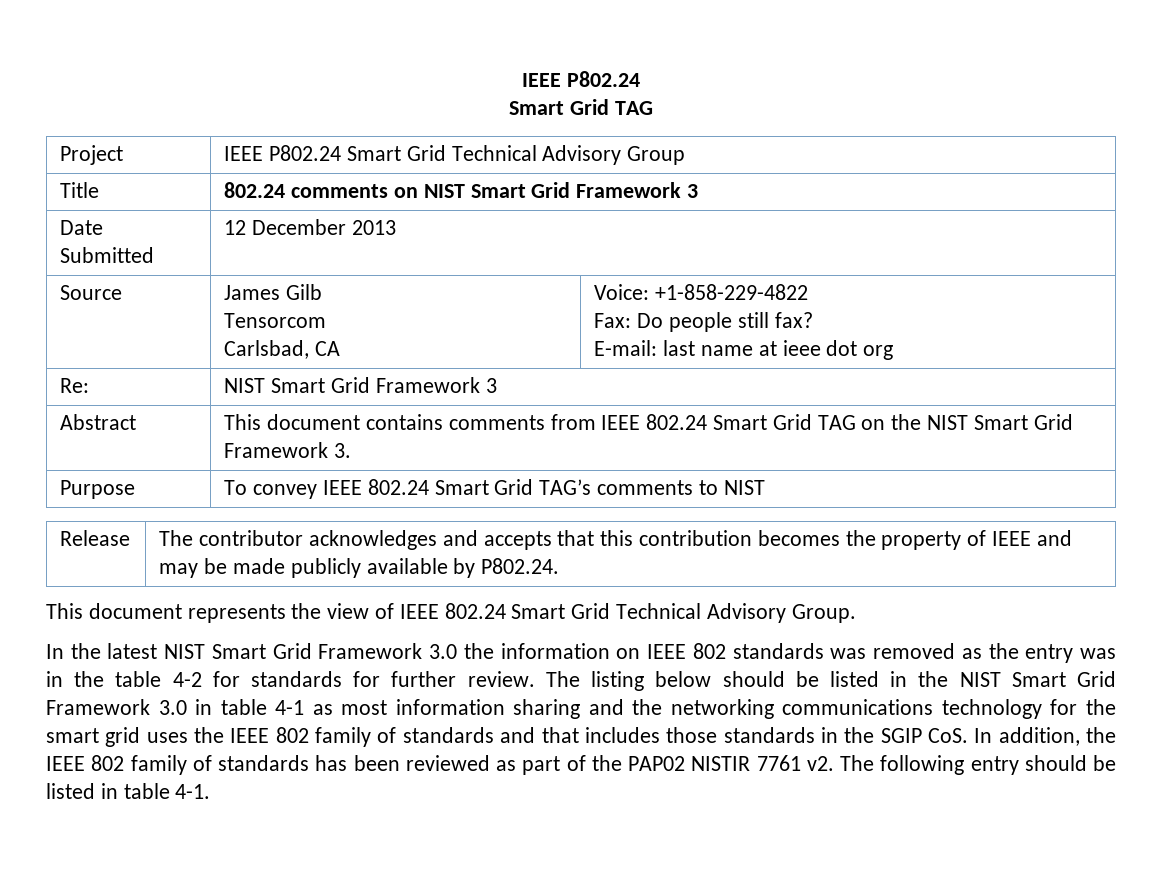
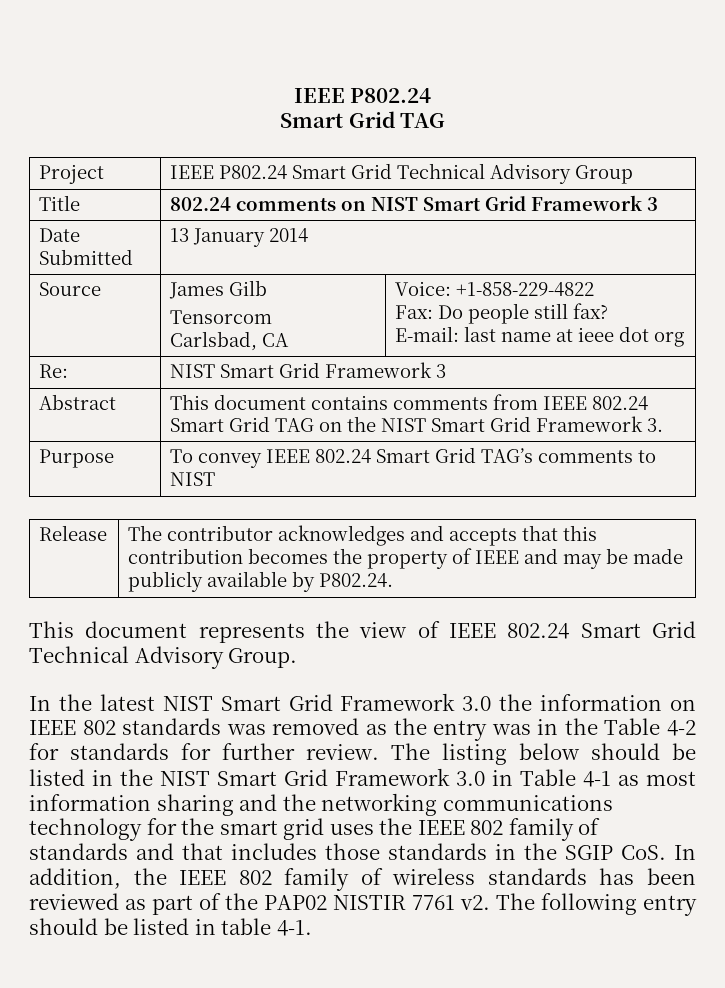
- Date Submitted | 12 December 2013
+ Date Submitted | 13 January 2014
- In the latest NIST Smart Grid Framework 3.0 the information on IEEE 802 standards was removed as the entry was in the table 4-2 for standards for further review.
+ In the latest NIST Smart Grid Framework 3.0 the information on IEEE 802 standards was removed as the entry was in the Table 4-2 for standards for further review.
- The listing below should be listed in the NIST Smart Grid Framework 3.0 in table 4-1 as most information sharing and the networking communications technology for the smart grid uses the IEEE 802 family of standards and that includes those standards in the SGIP CoS. In addition, the IEEE 802 family of standards has been reviewed as part of the PAP02 NISTIR 7761 v2.
+ The listing below should be listed in the NIST Smart Grid Framework 3.0 in Table 4-1 as most information sharing and the networking communications technology for the smart grid uses the IEEE 802 family of standards and that includes those standards in the SGIP CoS. In addition, the IEEE 802 family of wireless standards has been reviewed as part of the PAP02 NISTIR 7761 v2.

